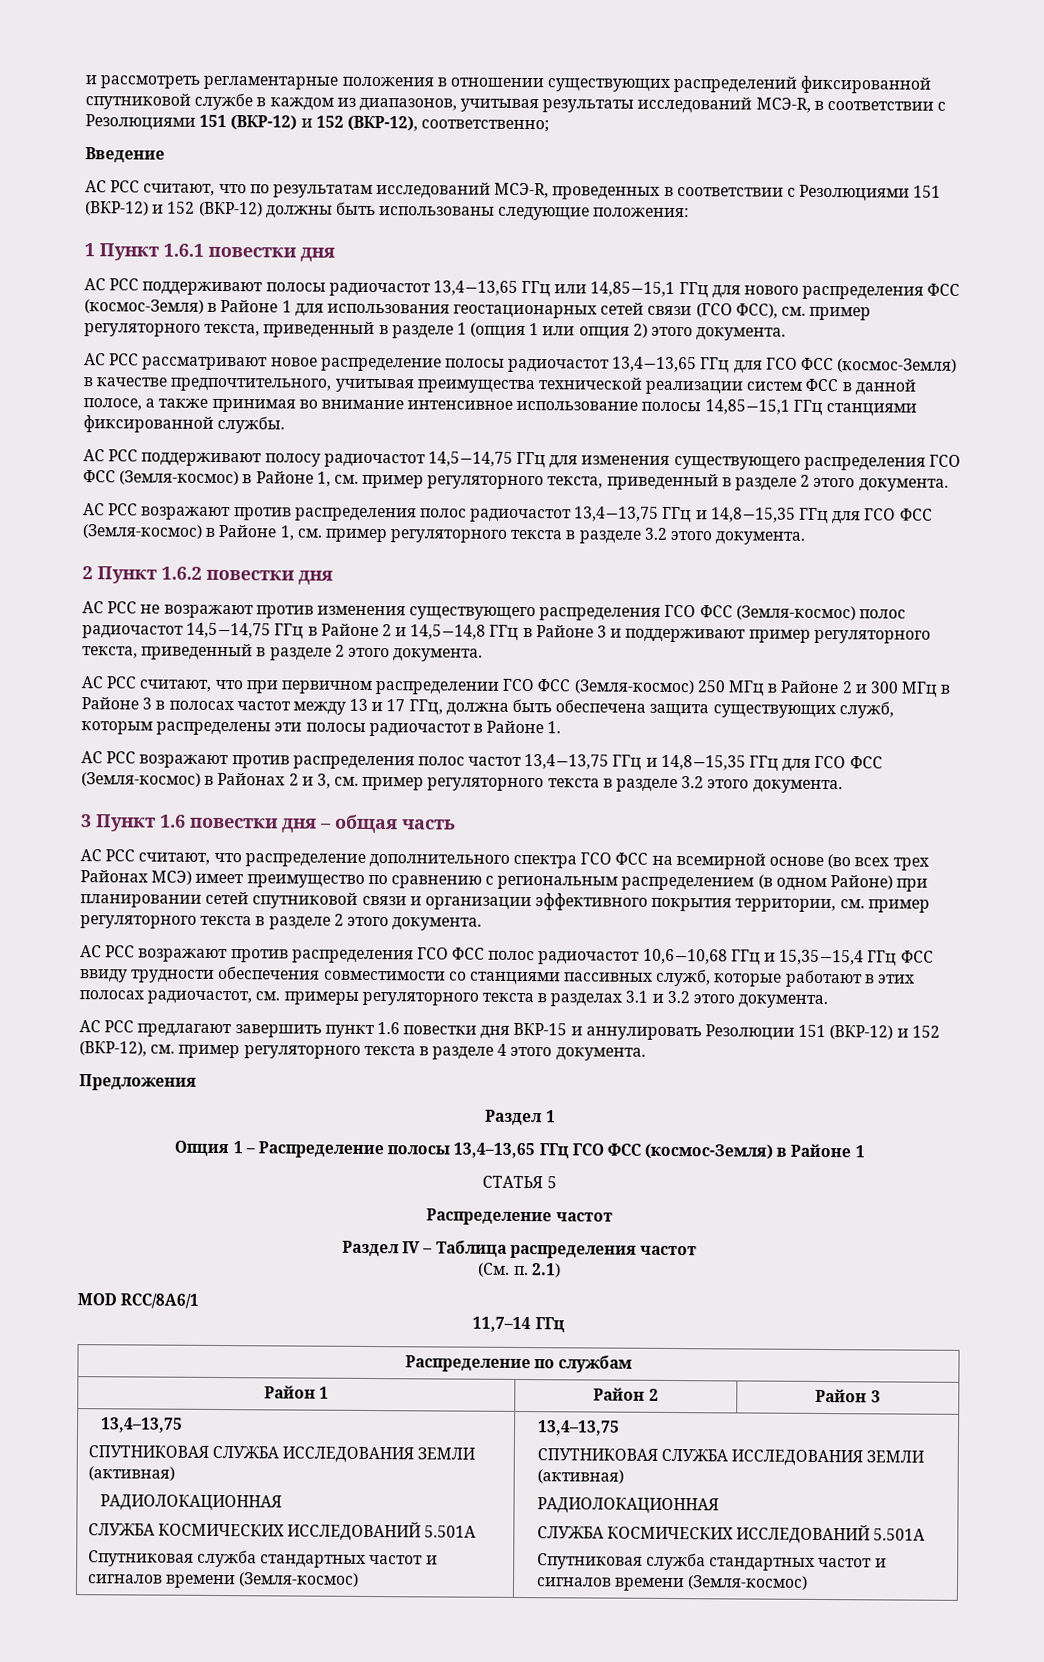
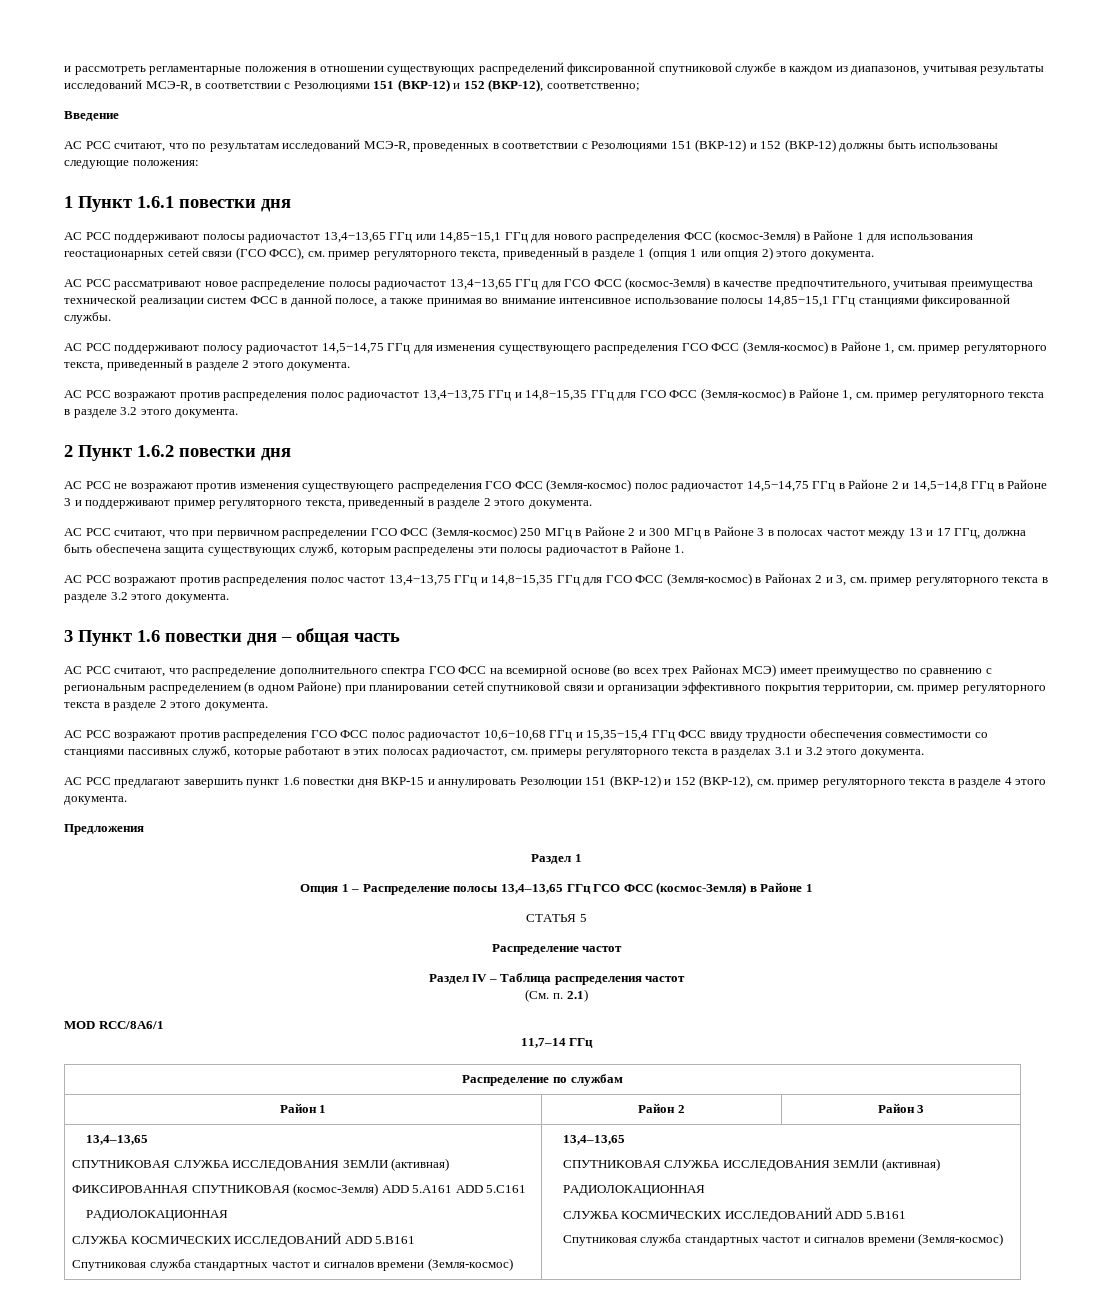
  Район 1 | Район 2 | Район 3
- 13,4–13,75
+ 13,4–13,65
+ СПУТНИКОВАЯ СЛУЖБА ИССЛЕДОВАНИЯ ЗЕМЛИ (активная)
+ ФИКСИРОВАННАЯ СПУТНИКОВАЯ (космос-Земля) ADD 5.A161 ADD 5.C161
+ РАДИОЛОКАЦИОННАЯ
+ СЛУЖБА КОСМИЧЕСКИХ ИССЛЕДОВАНИЙ ADD 5.B161
+ Спутниковая служба стандартных частот и сигналов времени (Земля-космос) | 13,4–13,65
  СПУТНИКОВАЯ СЛУЖБА ИССЛЕДОВАНИЯ ЗЕМЛИ (активная)
  РАДИОЛОКАЦИОННАЯ
- СЛУЖБА КОСМИЧЕСКИХ ИССЛЕДОВАНИЙ 5.501A
- Спутниковая служба стандартных частот и сигналов времени (Земля-космос) | 13,4–13,75
- СПУТНИКОВАЯ СЛУЖБА ИССЛЕДОВАНИЯ ЗЕМЛИ (активная)
- РАДИОЛОКАЦИОННАЯ
- СЛУЖБА КОСМИЧЕСКИХ ИССЛЕДОВАНИЙ 5.501A
+ СЛУЖБА КОСМИЧЕСКИХ ИССЛЕДОВАНИЙ ADD 5.B161

